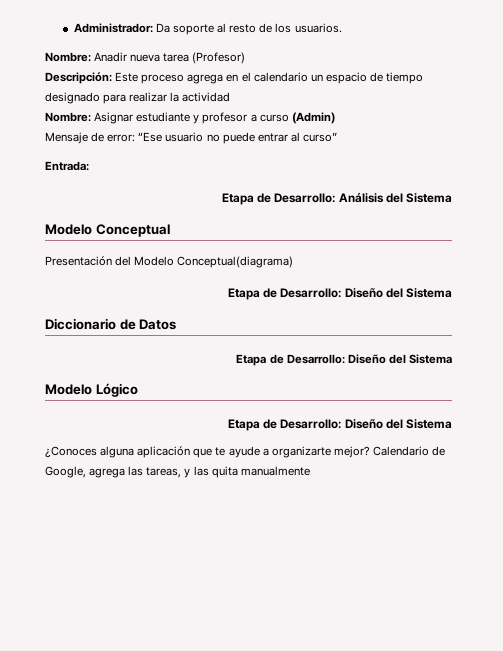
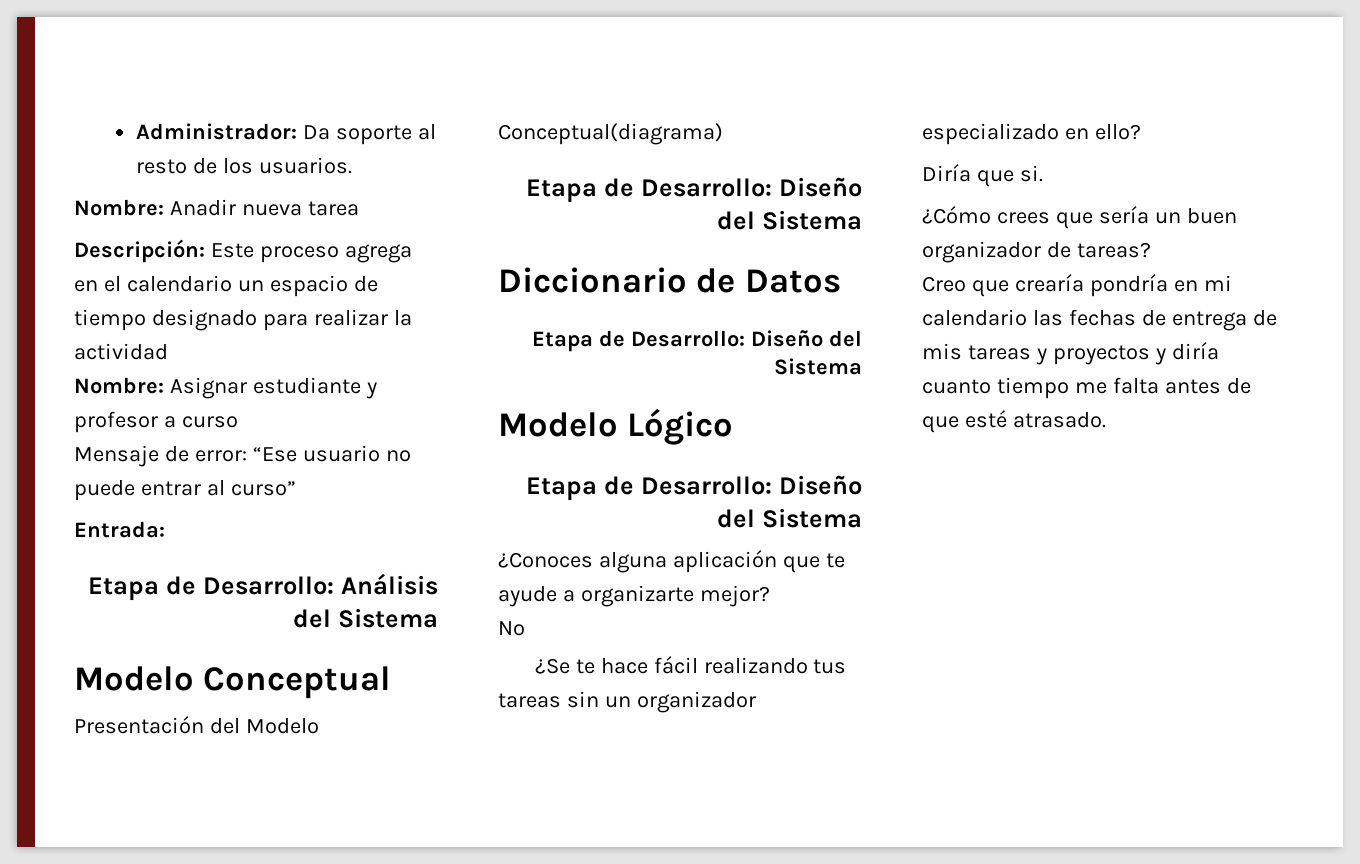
- Nombre: Anadir nueva tarea (Profesor)
+ Nombre: Anadir nueva tarea
- Nombre: Asignar estudiante y profesor a curso (Admin)
+ Nombre: Asignar estudiante y profesor a curso
- ¿Conoces alguna aplicación que te ayude a organizarte mejor? Calendario de Google, agrega las tareas, y las quita manualmente
+ ¿Conoces alguna aplicación que te ayude a organizarte mejor?
+ No
+ ¿Se te hace fácil realizando tus tareas sin un organizador especializado en ello?
+ Diría que si.
+ ¿Cómo crees que sería un buen organizador de tareas?
+ Creo que crearía pondría en mi calendario las fechas de entrega de mis tareas y proyectos y diría cuanto tiempo me falta antes de que esté atrasado.

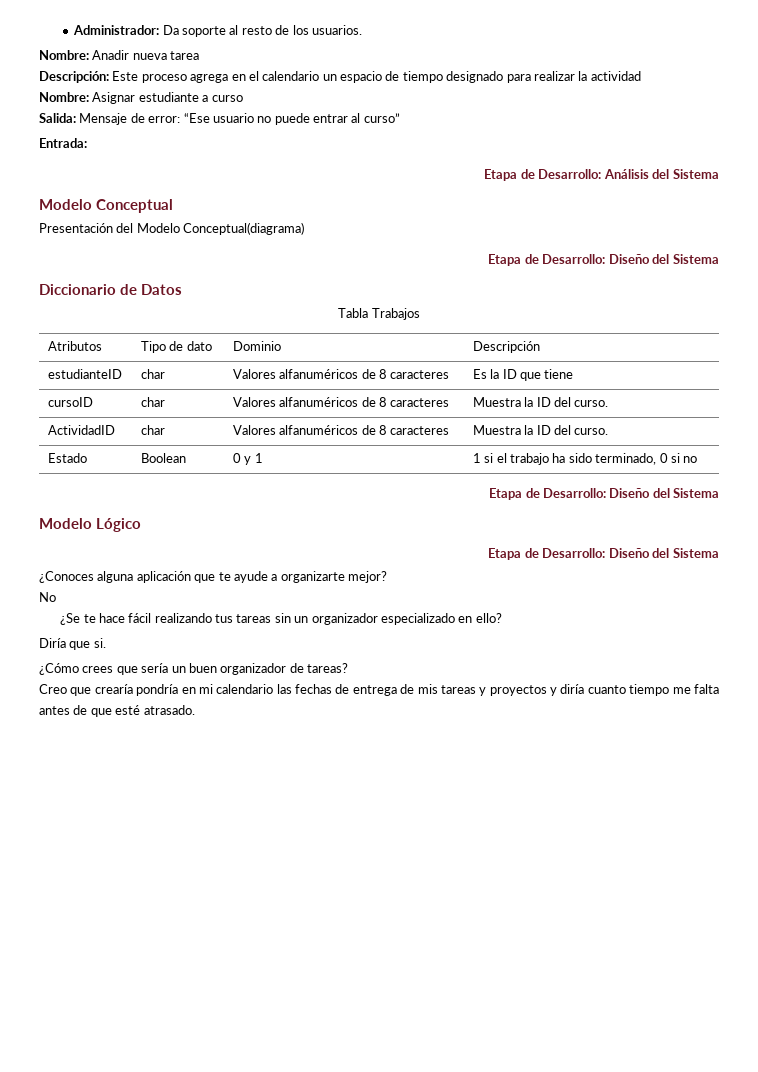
- Nombre: Asignar estudiante y profesor a curso
+ Nombre: Asignar estudiante a curso
- Mensaje de error: “Ese usuario no puede entrar al curso”
+ Salida: Mensaje de error: “Ese usuario no puede entrar al curso”
+ Tabla Trabajos
+ Atributos | Tipo de dato | Dominio | Descripción
+ estudianteID | char | Valores alfanuméricos de 8 caracteres | Es la ID que tiene
+ cursoID | char | Valores alfanuméricos de 8 caracteres | Muestra la ID del curso.
+ ActividadID | char | Valores alfanuméricos de 8 caracteres | Muestra la ID del curso.
+ Estado | Boolean | 0 y 1 | 1 si el trabajo ha sido terminado, 0 si no

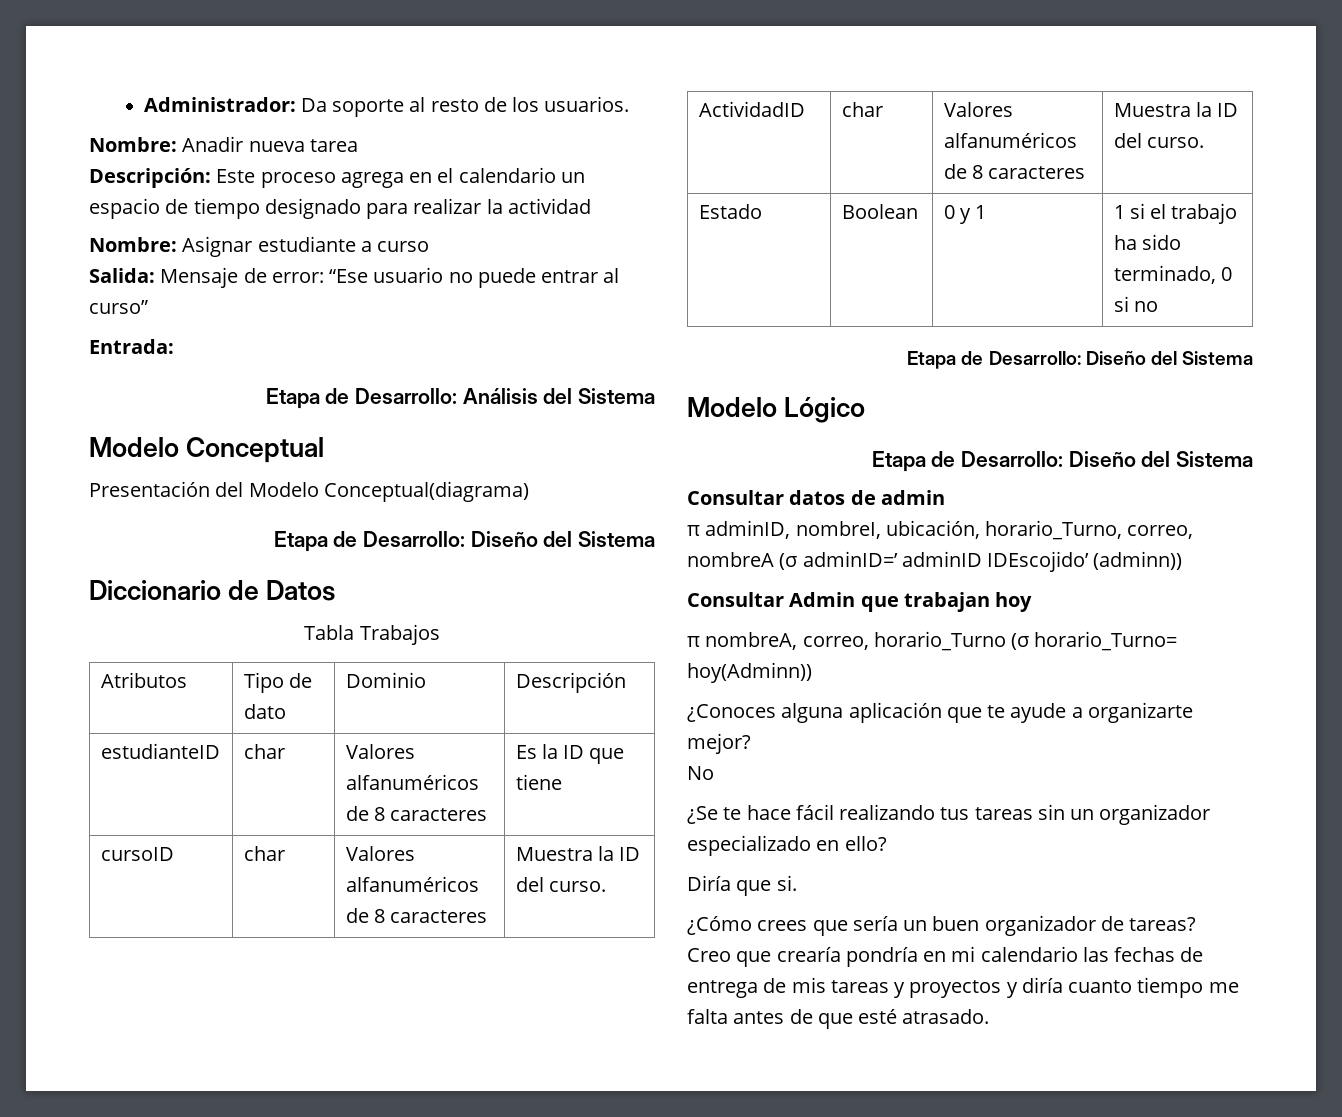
+ Consultar datos de admin
+ π adminID, nombreI, ubicación, horario_Turno, correo, nombreA (σ adminID=’ adminID IDEscojido’ (adminn))
+ Consultar Admin que trabajan hoy
+ π nombreA, correo, horario_Turno (σ horario_Turno= hoy(Adminn))

